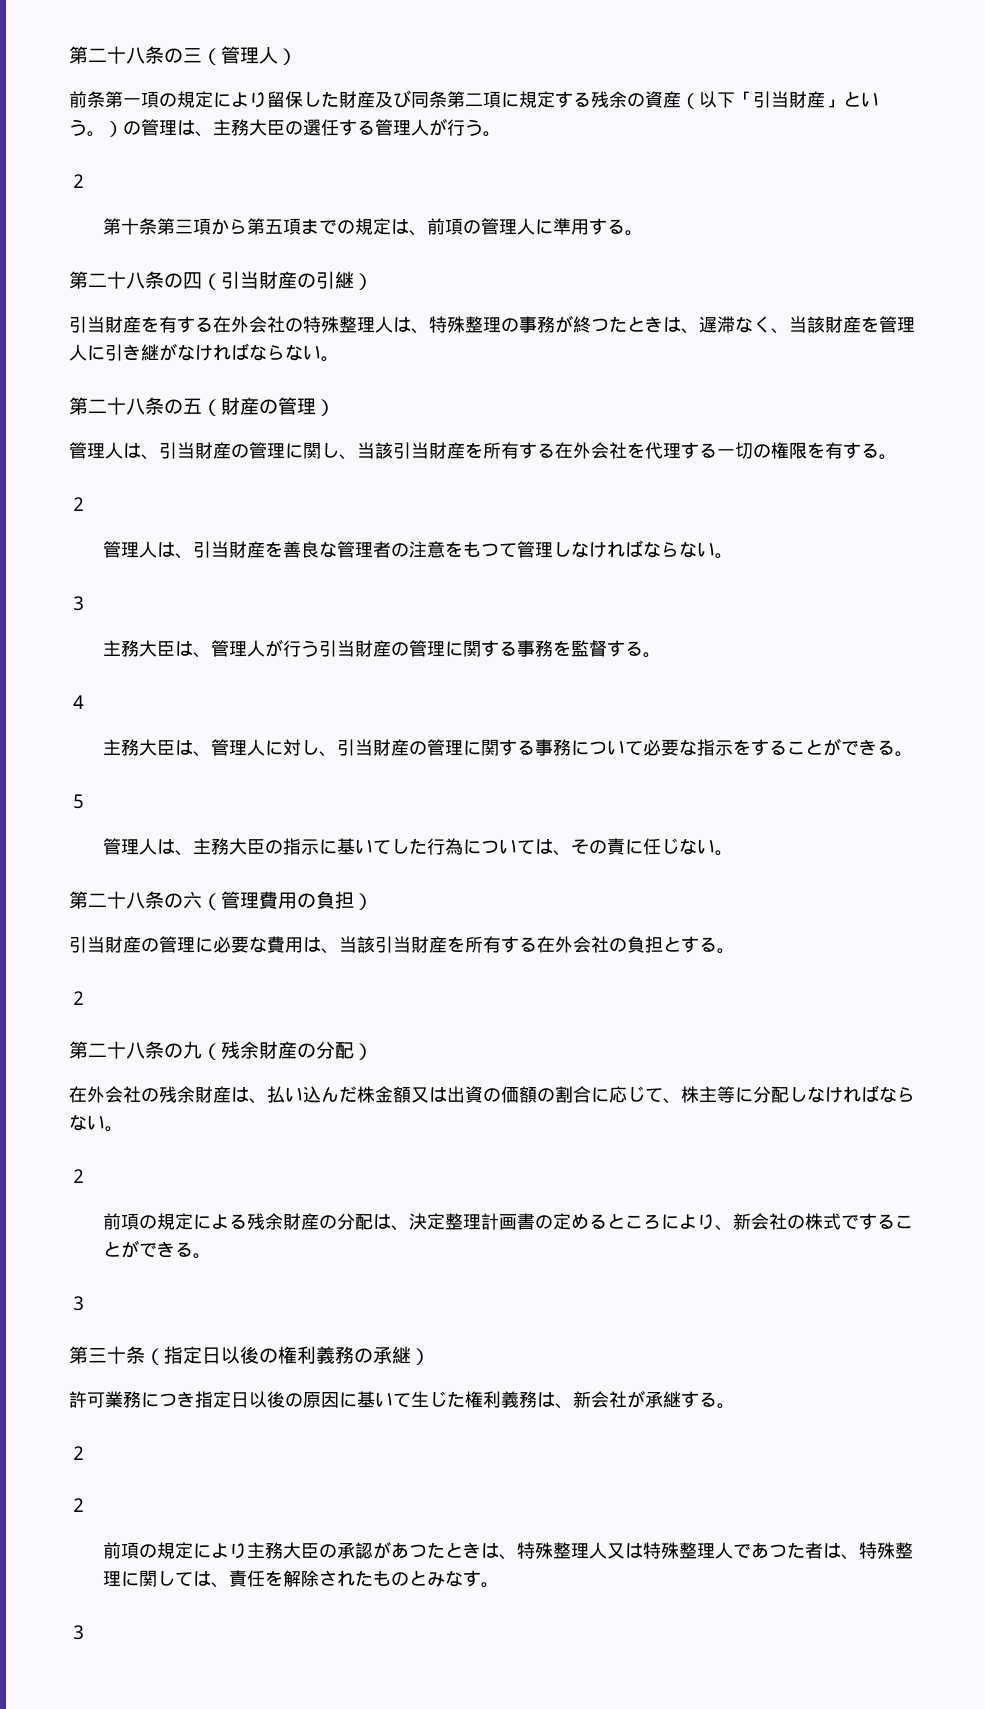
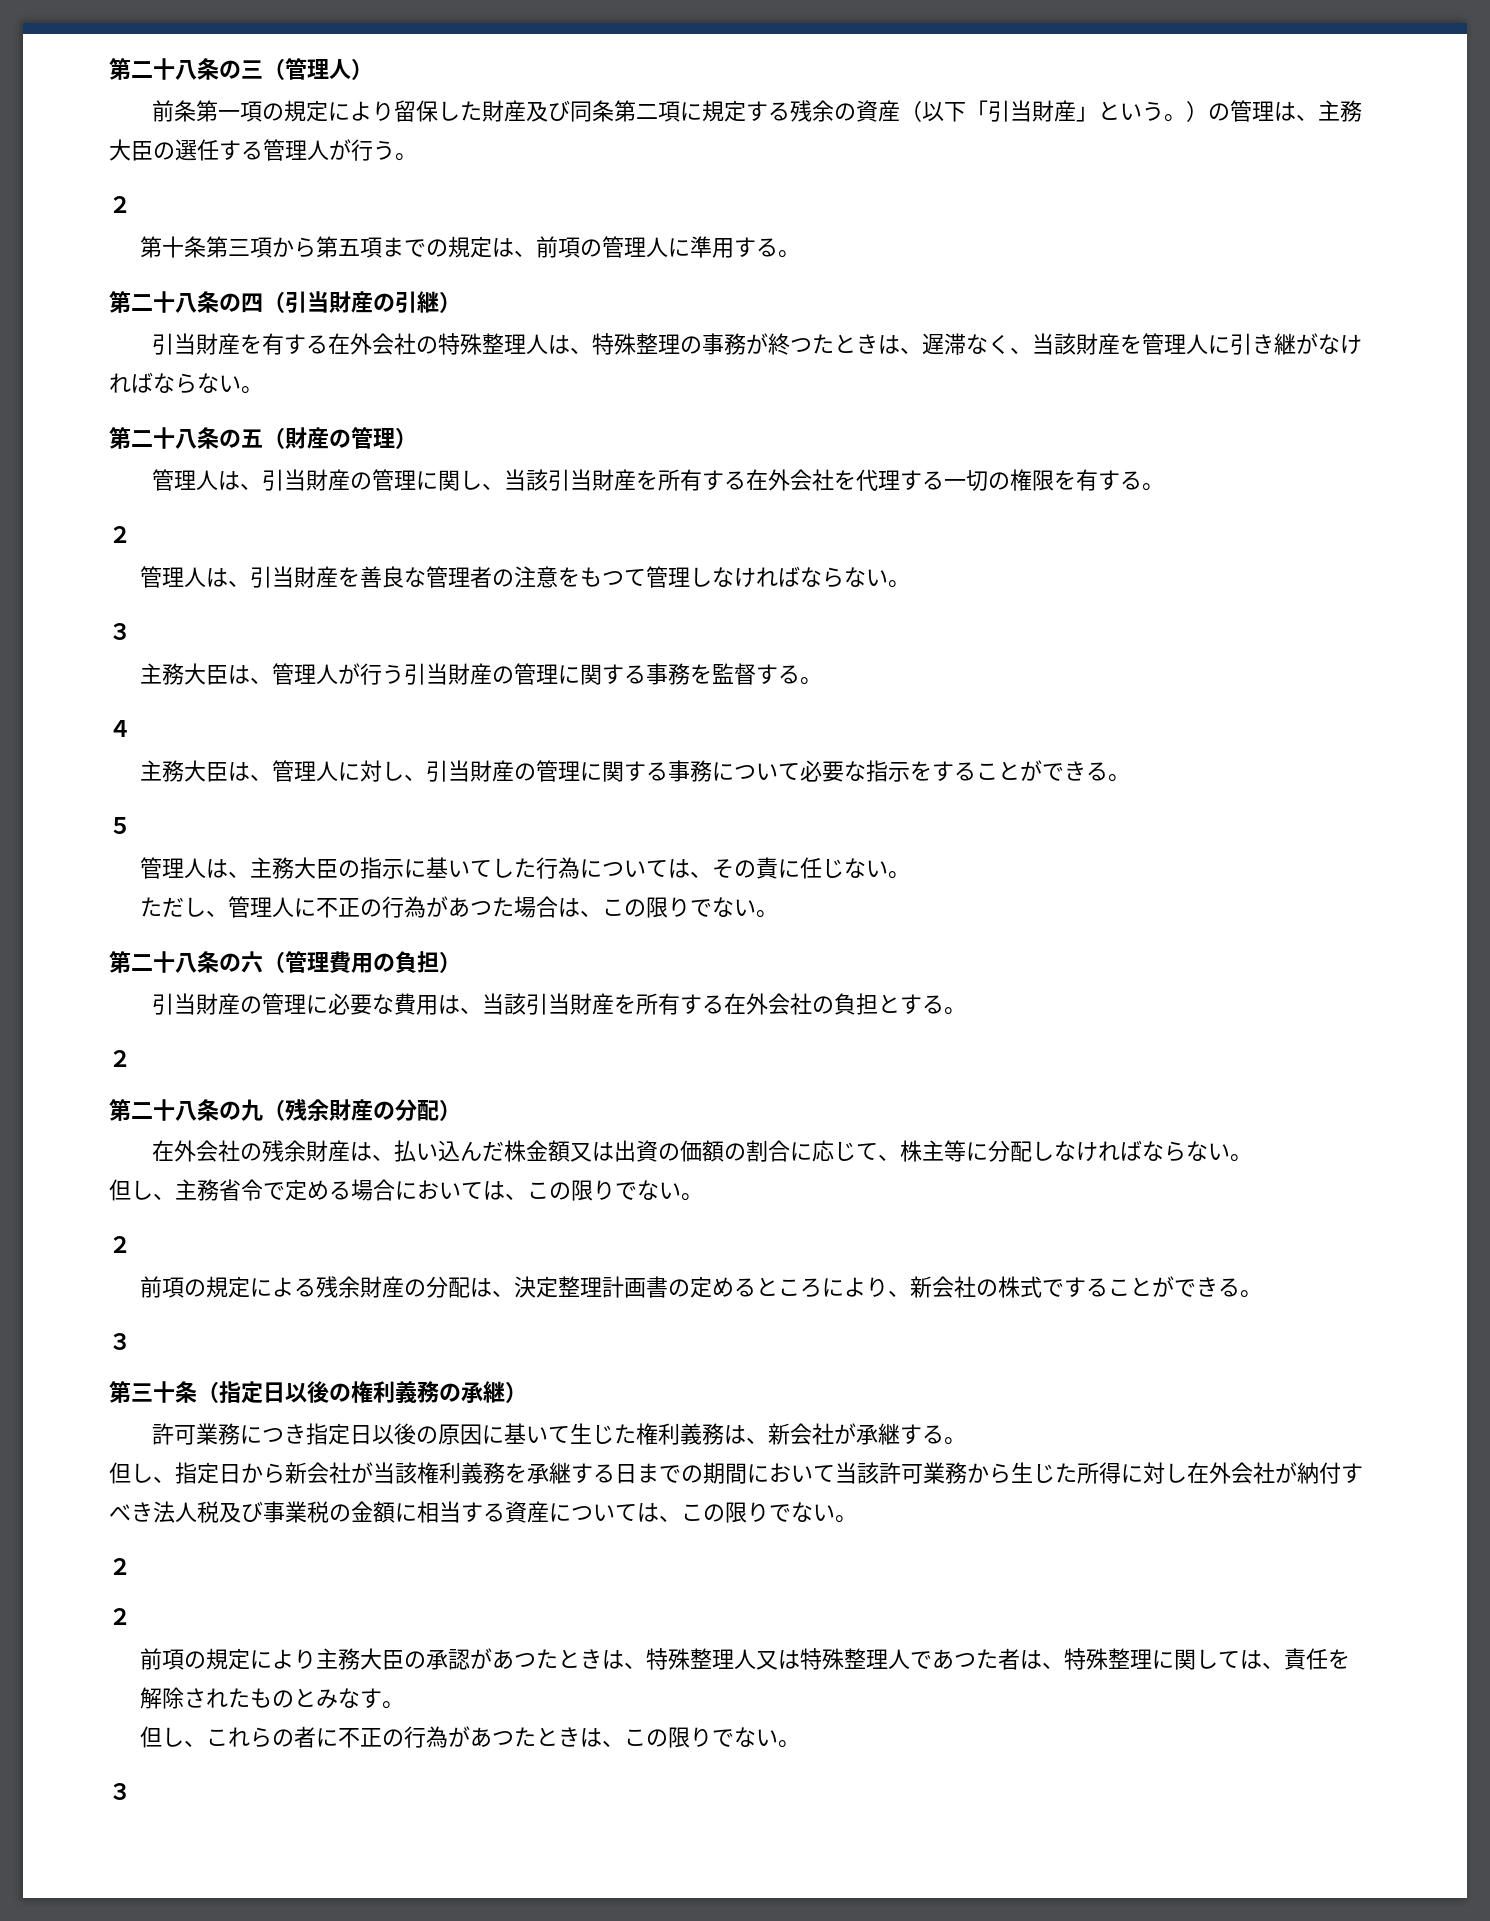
+ ただし、管理人に不正の行為があつた場合は、この限りでない。
+ 但し、主務省令で定める場合においては、この限りでない。
+ 但し、指定日から新会社が当該権利義務を承継する日までの期間において当該許可業務から生じた所得に対し在外会社が納付すべき法人税及び事業税の金額に相当する資産については、この限りでない。
+ 但し、これらの者に不正の行為があつたときは、この限りでない。

